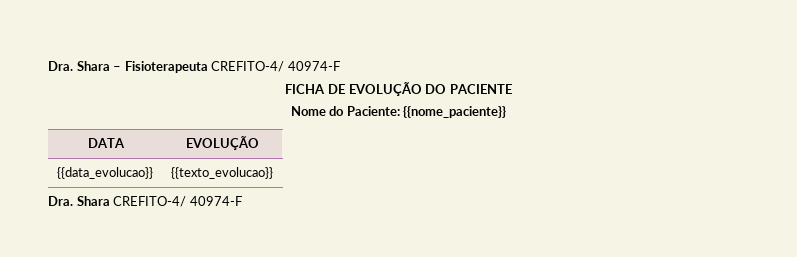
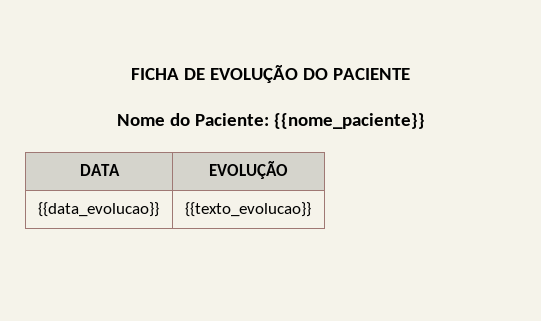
- Dra. Shara – Fisioterapeuta CREFITO-4/ 40974-F
- Dra. Shara CREFITO-4/ 40974-F

